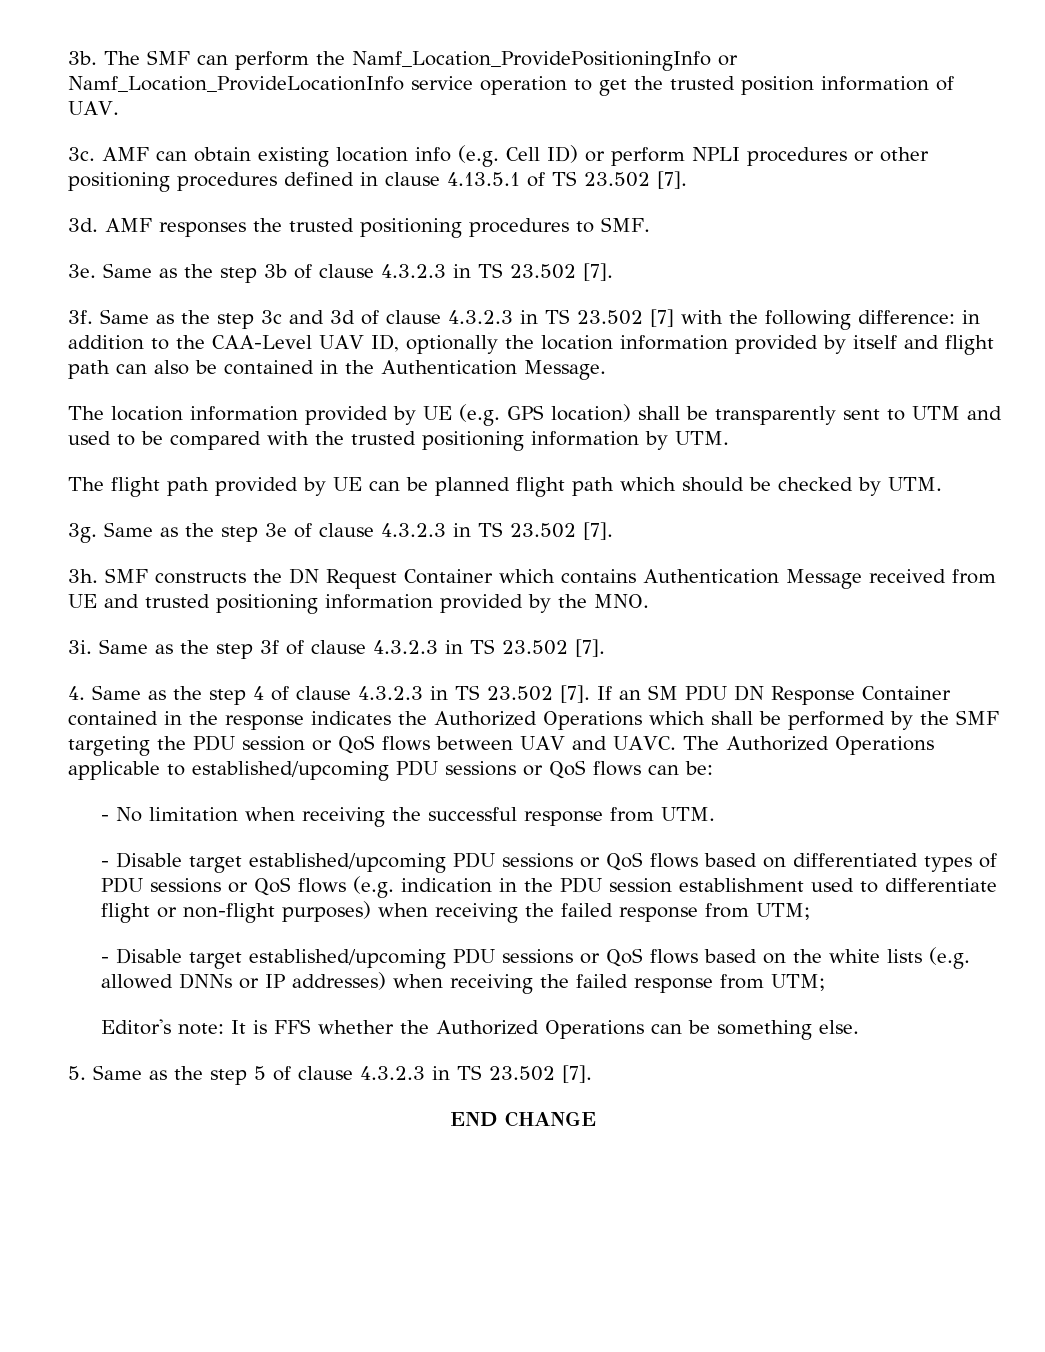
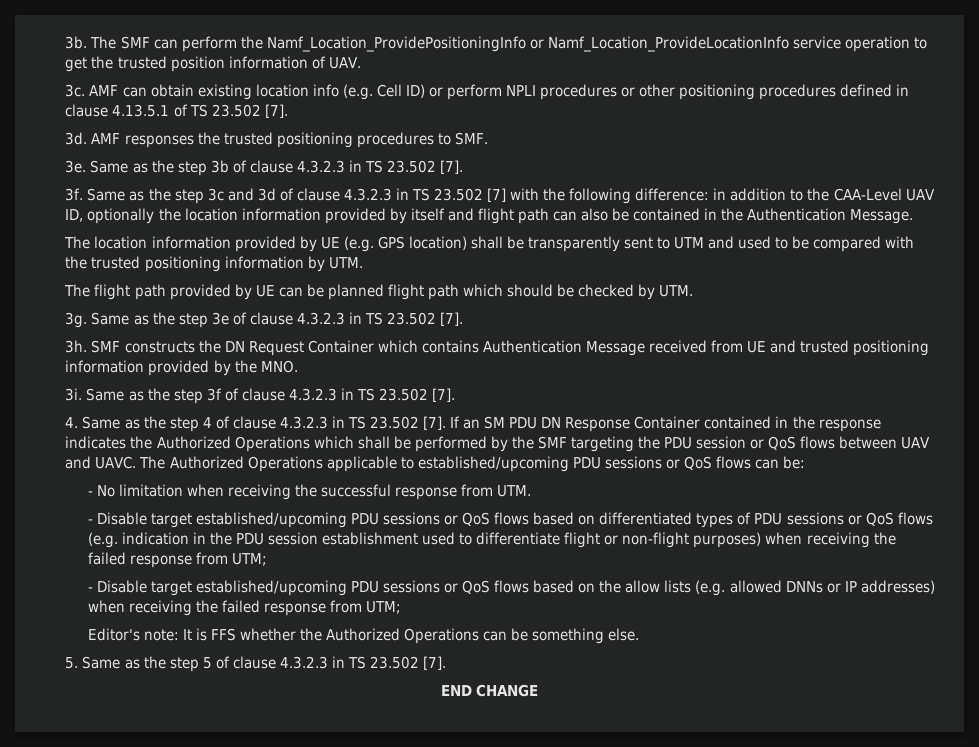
- - Disable target established/upcoming PDU sessions or QoS flows based on the white lists (e.g. allowed DNNs or IP addresses) when receiving the failed response from UTM;
+ - Disable target established/upcoming PDU sessions or QoS flows based on the allow lists (e.g. allowed DNNs or IP addresses) when receiving the failed response from UTM;

